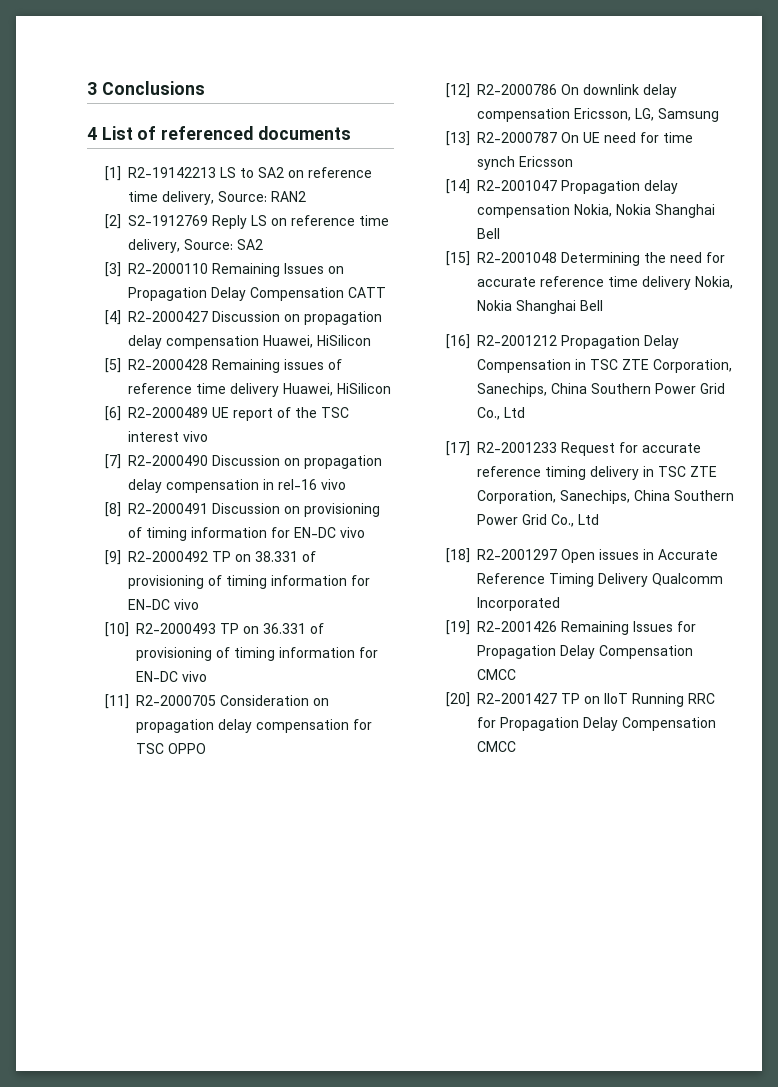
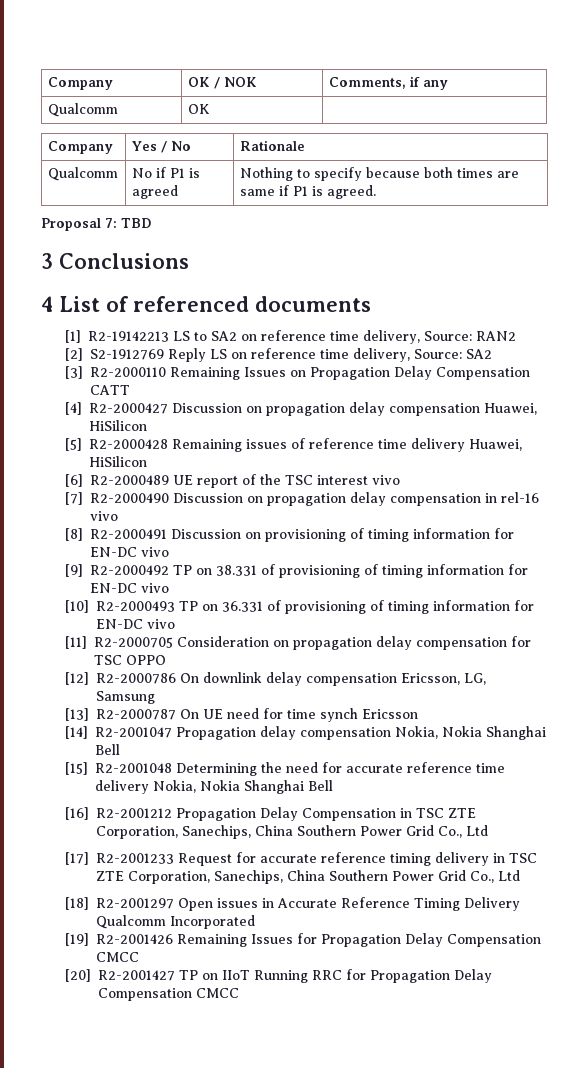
+ Company | OK / NOK | Comments, if any
+ Qualcomm | OK |
+ Company | Yes / No | Rationale
+ Qualcomm | No if P1 is agreed | Nothing to specify because both times are same if P1 is agreed.
+ Proposal 7: TBD

